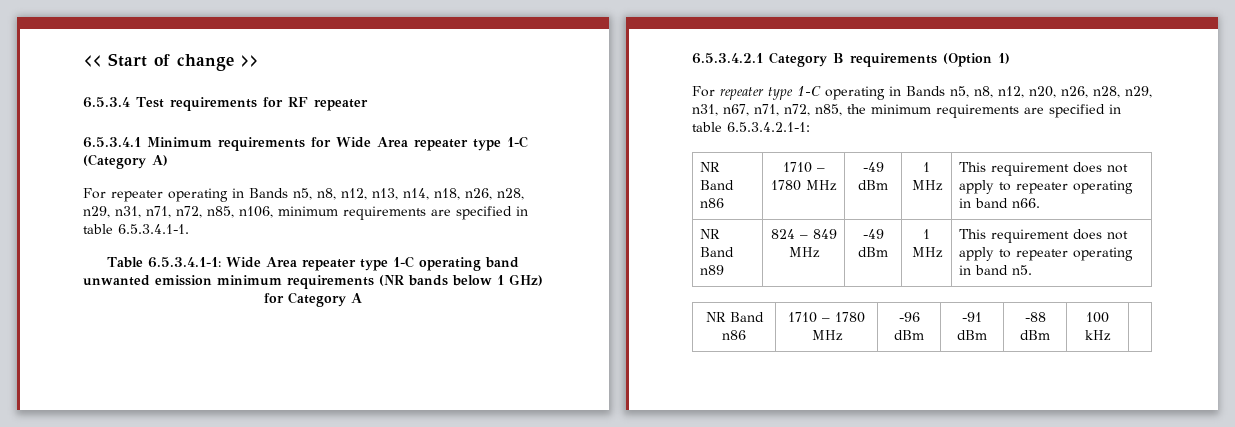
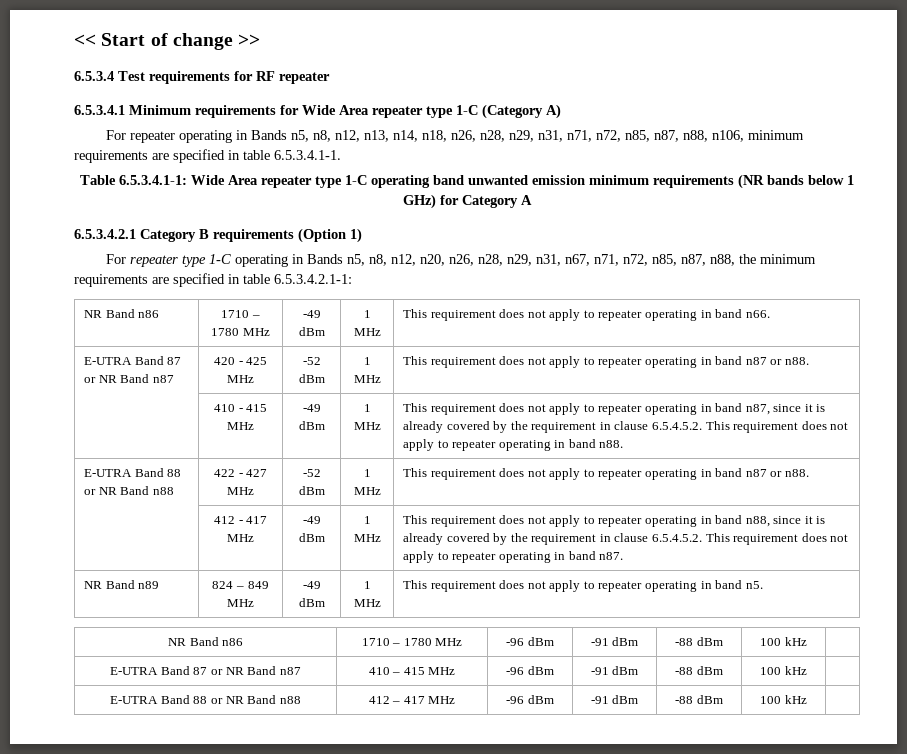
- For repeater operating in Bands n5, n8, n12, n13, n14, n18, n26, n28, n29, n31, n71, n72, n85, n106, minimum requirements are specified in table 6.5.3.4.1-1.
+ For repeater operating in Bands n5, n8, n12, n13, n14, n18, n26, n28, n29, n31, n71, n72, n85, n87, n88, n106, minimum requirements are specified in table 6.5.3.4.1-1.
- For repeater type 1-C operating in Bands n5, n8, n12, n20, n26, n28, n29, n31, n67, n71, n72, n85, the minimum requirements are specified in table 6.5.3.4.2.1-1:
+ For repeater type 1-C operating in Bands n5, n8, n12, n20, n26, n28, n29, n31, n67, n71, n72, n85, n87, n88, the minimum requirements are specified in table 6.5.3.4.2.1-1:
+ E-UTRA Band 87 or NR Band n87 | 420 - 425 MHz | -52 dBm | 1 MHz | This requirement does not apply to repeater operating in band n87 or n88.
+ | 410 - 415 MHz | -49 dBm | 1 MHz | This requirement does not apply to repeater operating in band n87, since it is already covered by the requirement in clause 6.5.4.5.2. This requirement does not apply to repeater operating in band n88.
+ E-UTRA Band 88 or NR Band n88 | 422 - 427 MHz | -52 dBm | 1 MHz | This requirement does not apply to repeater operating in band n87 or n88.
+ | 412 - 417 MHz | -49 dBm | 1 MHz | This requirement does not apply to repeater operating in band n88, since it is already covered by the requirement in clause 6.5.4.5.2. This requirement does not apply to repeater operating in band n87.
+ E-UTRA Band 87 or NR Band n87 | 410 – 415 MHz | -96 dBm | -91 dBm | -88 dBm | 100 kHz |
+ E-UTRA Band 88 or NR Band n88 | 412 – 417 MHz | -96 dBm | -91 dBm | -88 dBm | 100 kHz |

